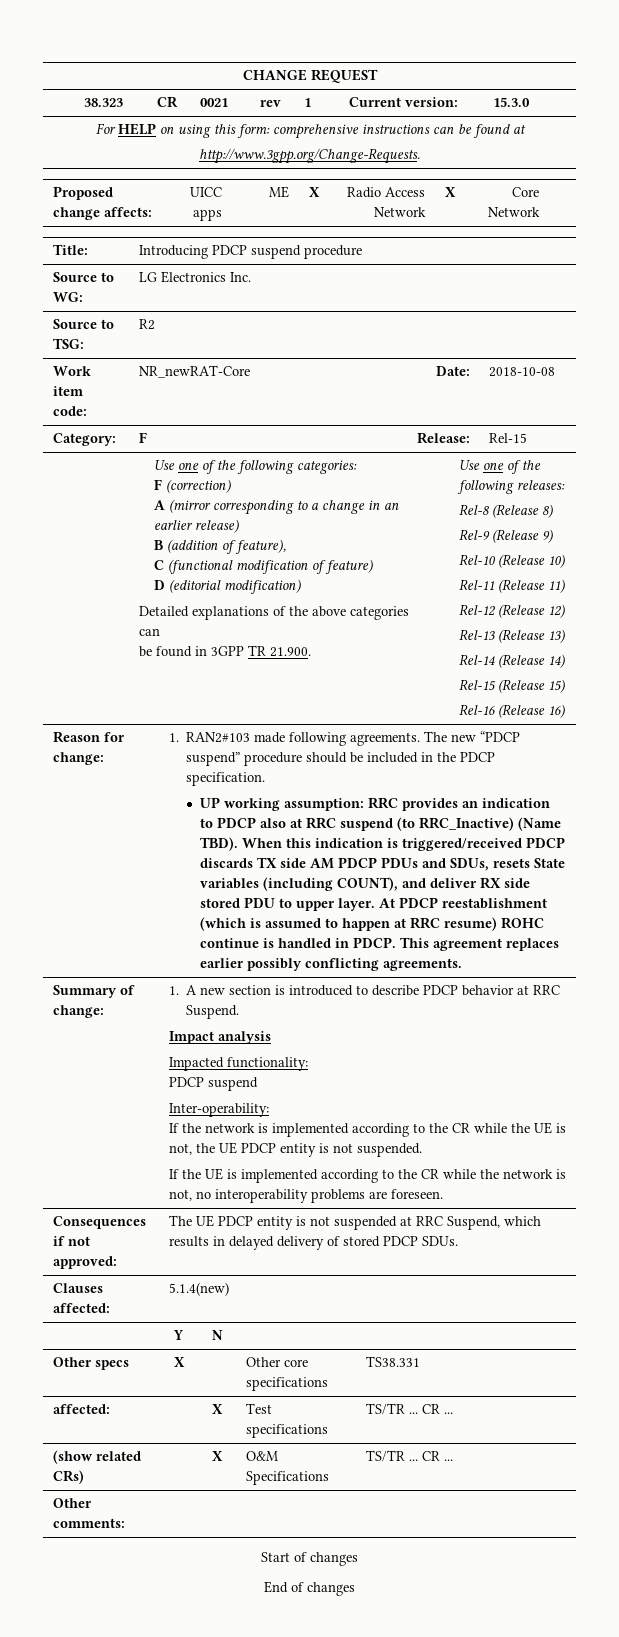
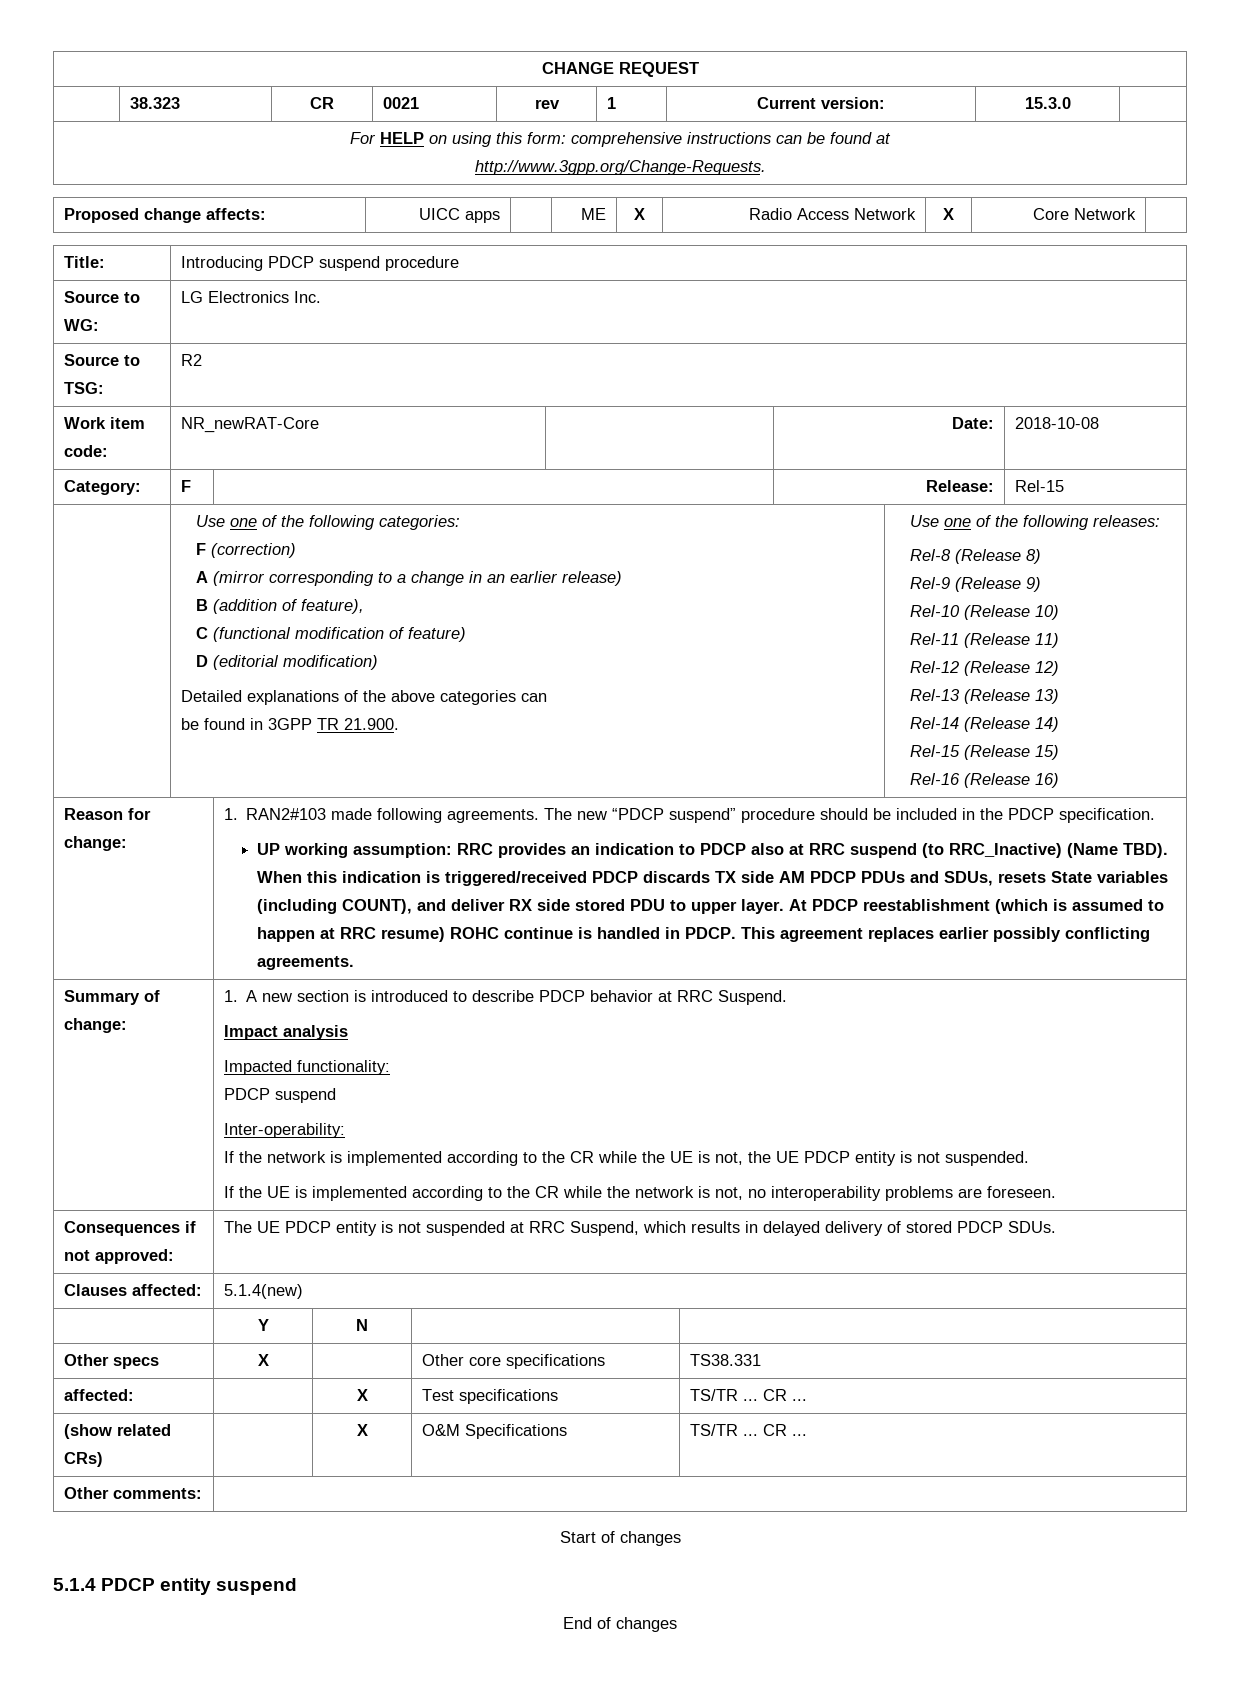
+ 5.1.4 PDCP entity suspend

